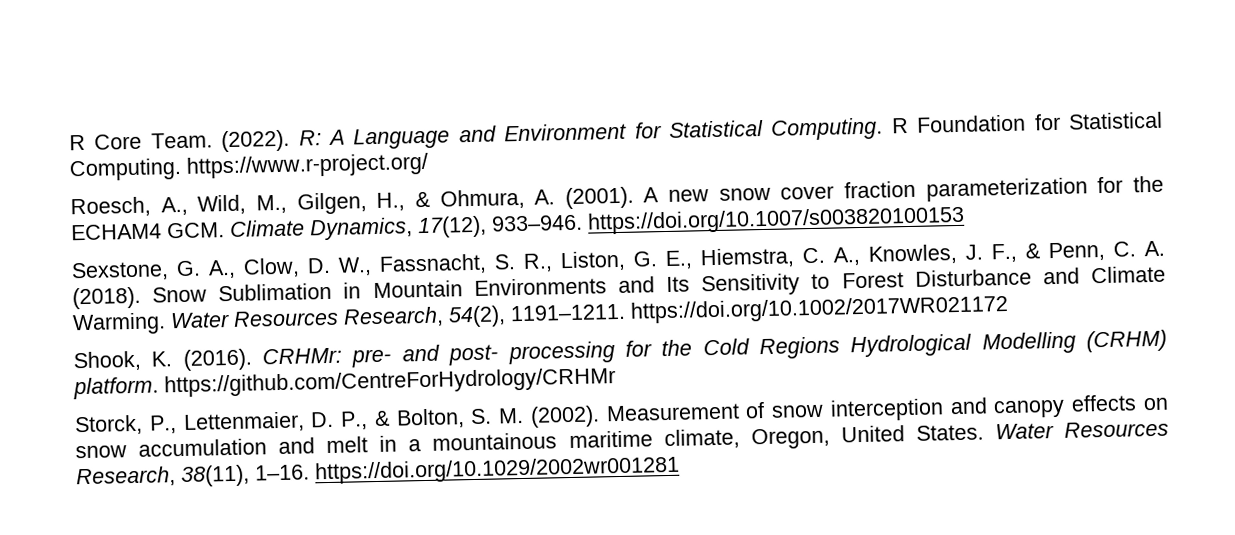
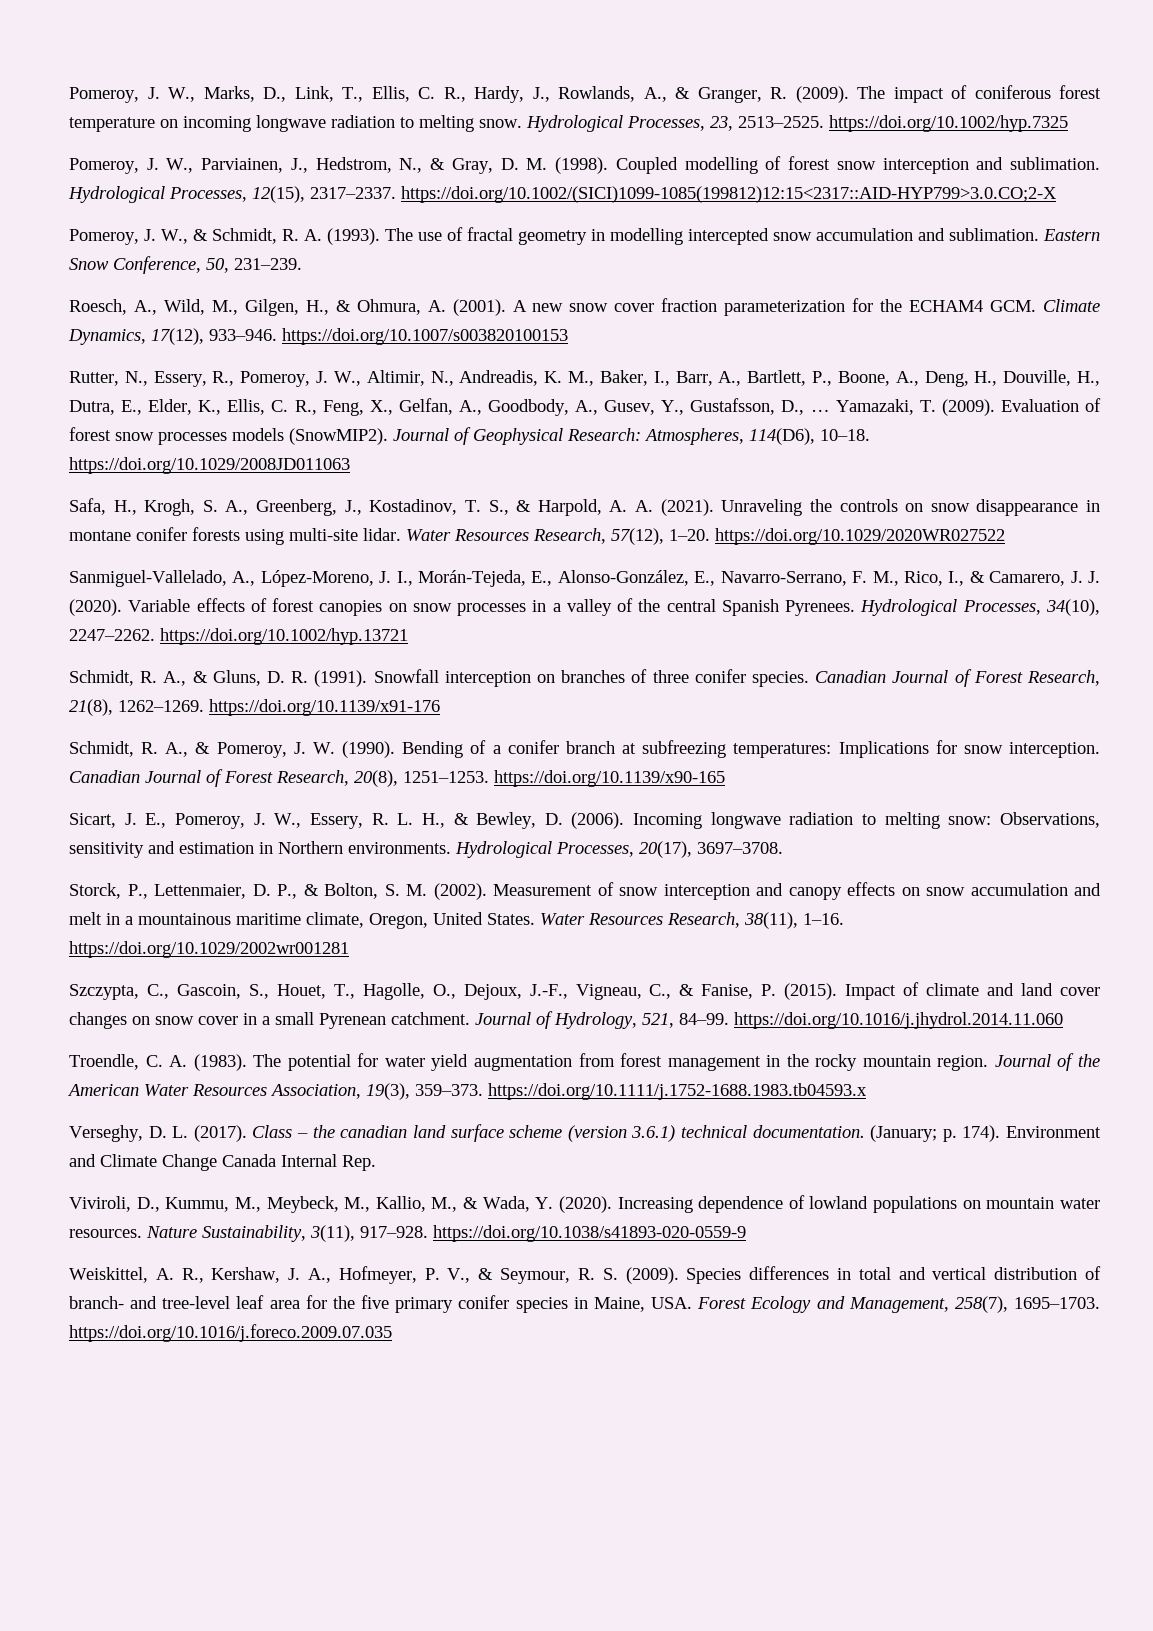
- R Core Team. (2022). R: A Language and Environment for Statistical Computing. R Foundation for Statistical Computing. https://www.r-project.org/
+ Pomeroy, J. W., Marks, D., Link, T., Ellis, C. R., Hardy, J., Rowlands, A., & Granger, R. (2009). The impact of coniferous forest temperature on incoming longwave radiation to melting snow. Hydrological Processes, 23, 2513–2525. https://doi.org/10.1002/hyp.7325
+ Pomeroy, J. W., Parviainen, J., Hedstrom, N., & Gray, D. M. (1998). Coupled modelling of forest snow interception and sublimation. Hydrological Processes, 12(15), 2317–2337. https://doi.org/10.1002/(SICI)1099-1085(199812)12:15<2317::AID-HYP799>3.0.CO;2-X
+ Pomeroy, J. W., & Schmidt, R. A. (1993). The use of fractal geometry in modelling intercepted snow accumulation and sublimation. Eastern Snow Conference, 50, 231–239.
- Sexstone, G. A., Clow, D. W., Fassnacht, S. R., Liston, G. E., Hiemstra, C. A., Knowles, J. F., & Penn, C. A. (2018). Snow Sublimation in Mountain Environments and Its Sensitivity to Forest Disturbance and Climate Warming. Water Resources Research, 54(2), 1191–1211. https://doi.org/10.1002/2017WR021172
- Shook, K. (2016). CRHMr: pre- and post- processing for the Cold Regions Hydrological Modelling (CRHM) platform. https://github.com/CentreForHydrology/CRHMr
+ Rutter, N., Essery, R., Pomeroy, J. W., Altimir, N., Andreadis, K. M., Baker, I., Barr, A., Bartlett, P., Boone, A., Deng, H., Douville, H., Dutra, E., Elder, K., Ellis, C. R., Feng, X., Gelfan, A., Goodbody, A., Gusev, Y., Gustafsson, D., … Yamazaki, T. (2009). Evaluation of forest snow processes models (SnowMIP2). Journal of Geophysical Research: Atmospheres, 114(D6), 10–18. https://doi.org/10.1029/2008JD011063
+ Safa, H., Krogh, S. A., Greenberg, J., Kostadinov, T. S., & Harpold, A. A. (2021). Unraveling the controls on snow disappearance in montane conifer forests using multi-site lidar. Water Resources Research, 57(12), 1–20. https://doi.org/10.1029/2020WR027522
+ Sanmiguel-Vallelado, A., López-Moreno, J. I., Morán-Tejeda, E., Alonso-González, E., Navarro-Serrano, F. M., Rico, I., & Camarero, J. J. (2020). Variable effects of forest canopies on snow processes in a valley of the central Spanish Pyrenees. Hydrological Processes, 34(10), 2247–2262. https://doi.org/10.1002/hyp.13721
+ Schmidt, R. A., & Gluns, D. R. (1991). Snowfall interception on branches of three conifer species. Canadian Journal of Forest Research, 21(8), 1262–1269. https://doi.org/10.1139/x91-176
+ Schmidt, R. A., & Pomeroy, J. W. (1990). Bending of a conifer branch at subfreezing temperatures: Implications for snow interception. Canadian Journal of Forest Research, 20(8), 1251–1253. https://doi.org/10.1139/x90-165
+ Sicart, J. E., Pomeroy, J. W., Essery, R. L. H., & Bewley, D. (2006). Incoming longwave radiation to melting snow: Observations, sensitivity and estimation in Northern environments. Hydrological Processes, 20(17), 3697–3708.
+ Szczypta, C., Gascoin, S., Houet, T., Hagolle, O., Dejoux, J.-F., Vigneau, C., & Fanise, P. (2015). Impact of climate and land cover changes on snow cover in a small Pyrenean catchment. Journal of Hydrology, 521, 84–99. https://doi.org/10.1016/j.jhydrol.2014.11.060
+ Troendle, C. A. (1983). The potential for water yield augmentation from forest management in the rocky mountain region. Journal of the American Water Resources Association, 19(3), 359–373. https://doi.org/10.1111/j.1752-1688.1983.tb04593.x
+ Verseghy, D. L. (2017). Class – the canadian land surface scheme (version 3.6.1) technical documentation. (January; p. 174). Environment and Climate Change Canada Internal Rep.
+ Viviroli, D., Kummu, M., Meybeck, M., Kallio, M., & Wada, Y. (2020). Increasing dependence of lowland populations on mountain water resources. Nature Sustainability, 3(11), 917–928. https://doi.org/10.1038/s41893-020-0559-9
+ Weiskittel, A. R., Kershaw, J. A., Hofmeyer, P. V., & Seymour, R. S. (2009). Species differences in total and vertical distribution of branch- and tree-level leaf area for the five primary conifer species in Maine, USA. Forest Ecology and Management, 258(7), 1695–1703. https://doi.org/10.1016/j.foreco.2009.07.035

